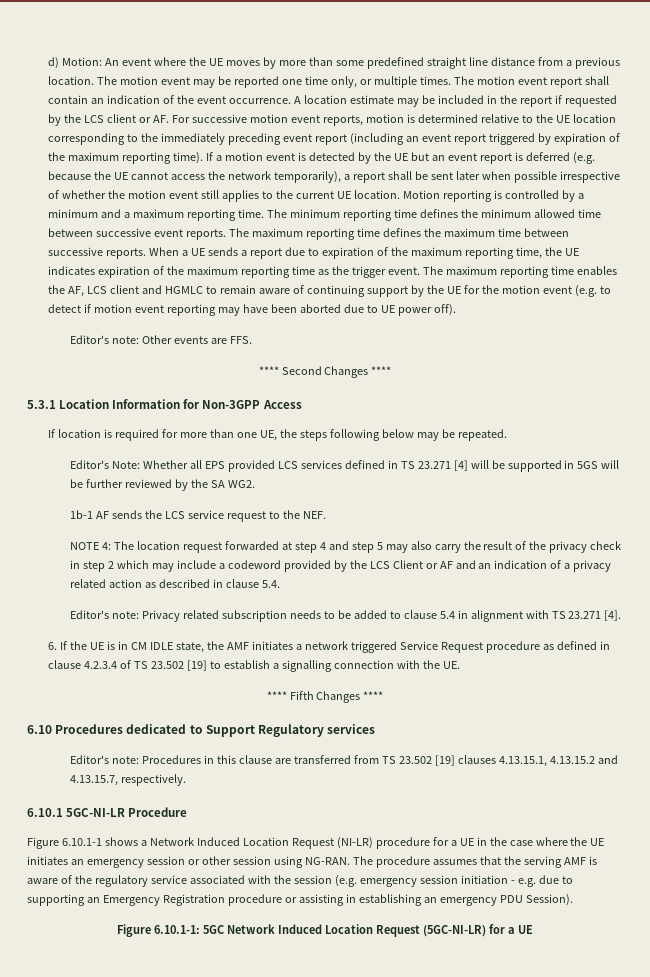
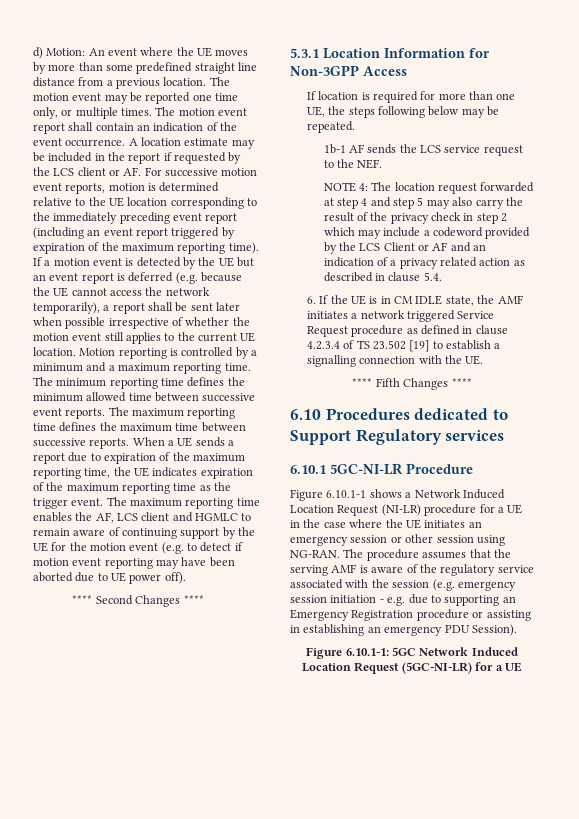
- Editor's note: Other events are FFS.
- Editor's Note: Whether all EPS provided LCS services defined in TS 23.271 [4] will be supported in 5GS will be further reviewed by the SA WG2.
- Editor's note: Privacy related subscription needs to be added to clause 5.4 in alignment with TS 23.271 [4].
- Editor's note: Procedures in this clause are transferred from TS 23.502 [19] clauses 4.13.15.1, 4.13.15.2 and 4.13.15.7, respectively.

